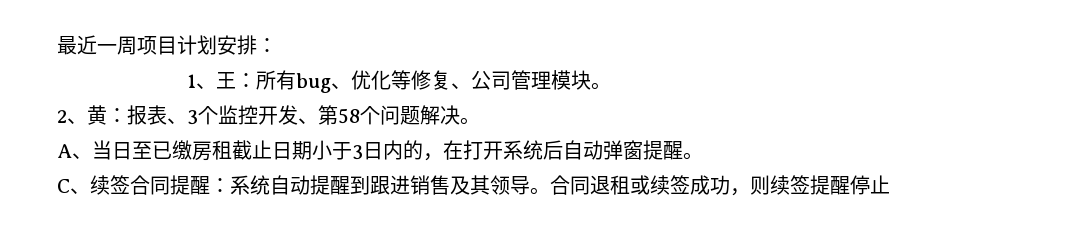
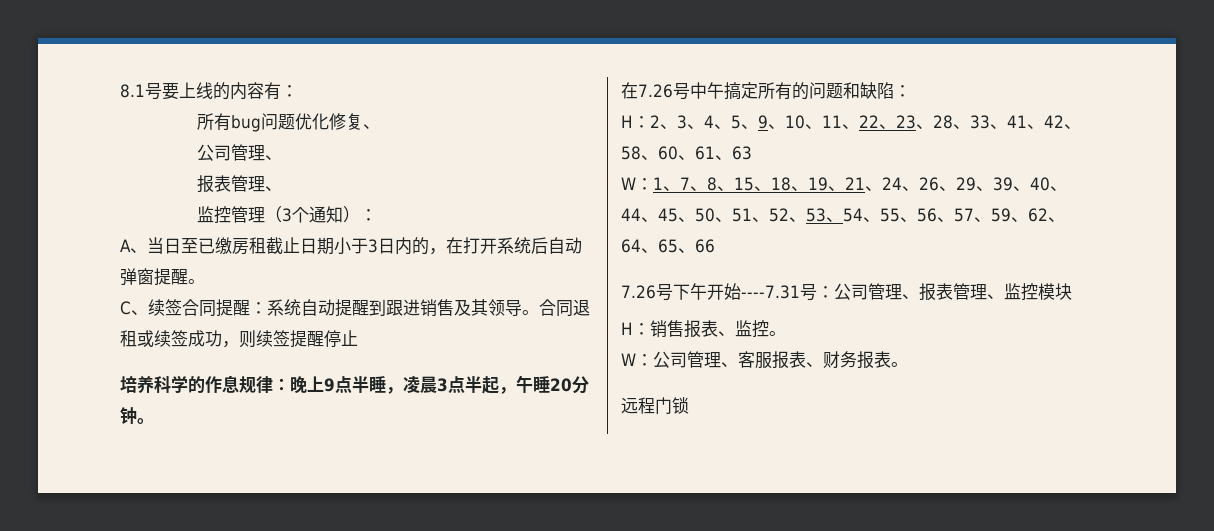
- 最近一周项目计划安排：
- 1、王：所有bug、优化等修复、公司管理模块。
- 2、黄：报表、3个监控开发、第58个问题解决。
+ 8.1号要上线的内容有：
+ 所有bug问题优化修复、
+ 公司管理、
+ 报表管理、
+ 监控管理（3个通知）：
+ 培养科学的作息规律：晚上9点半睡，凌晨3点半起，午睡20分钟。
+ 在7.26号中午搞定所有的问题和缺陷：
+ H：2、3、4、5、9、10、11、22、23、28、33、41、42、58、60、61、63
+ W：1、7、8、15、18、19、21、24、26、29、39、40、44、45、50、51、52、53、54、55、56、57、59、62、64、65、66
+ 7.26号下午开始----7.31号：公司管理、报表管理、监控模块
+ H：销售报表、监控。
+ W：公司管理、客服报表、财务报表。
+ 远程门锁

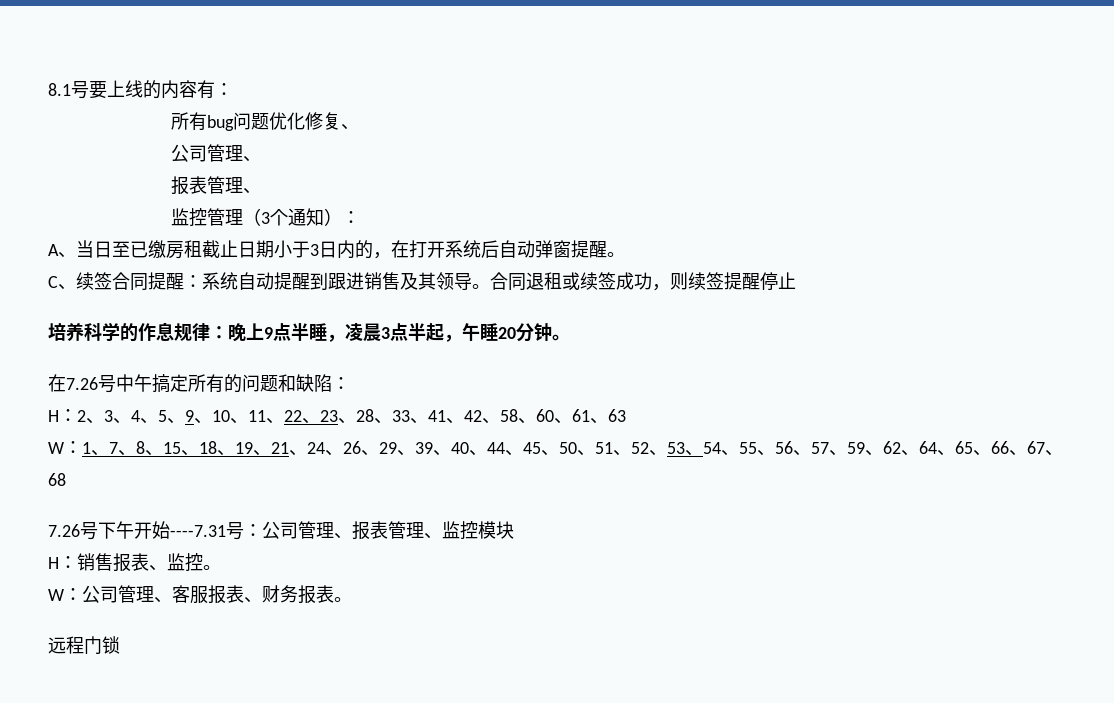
- W：1、7、8、15、18、19、21、24、26、29、39、40、44、45、50、51、52、53、54、55、56、57、59、62、64、65、66
+ W：1、7、8、15、18、19、21、24、26、29、39、40、44、45、50、51、52、53、54、55、56、57、59、62、64、65、66、67、68

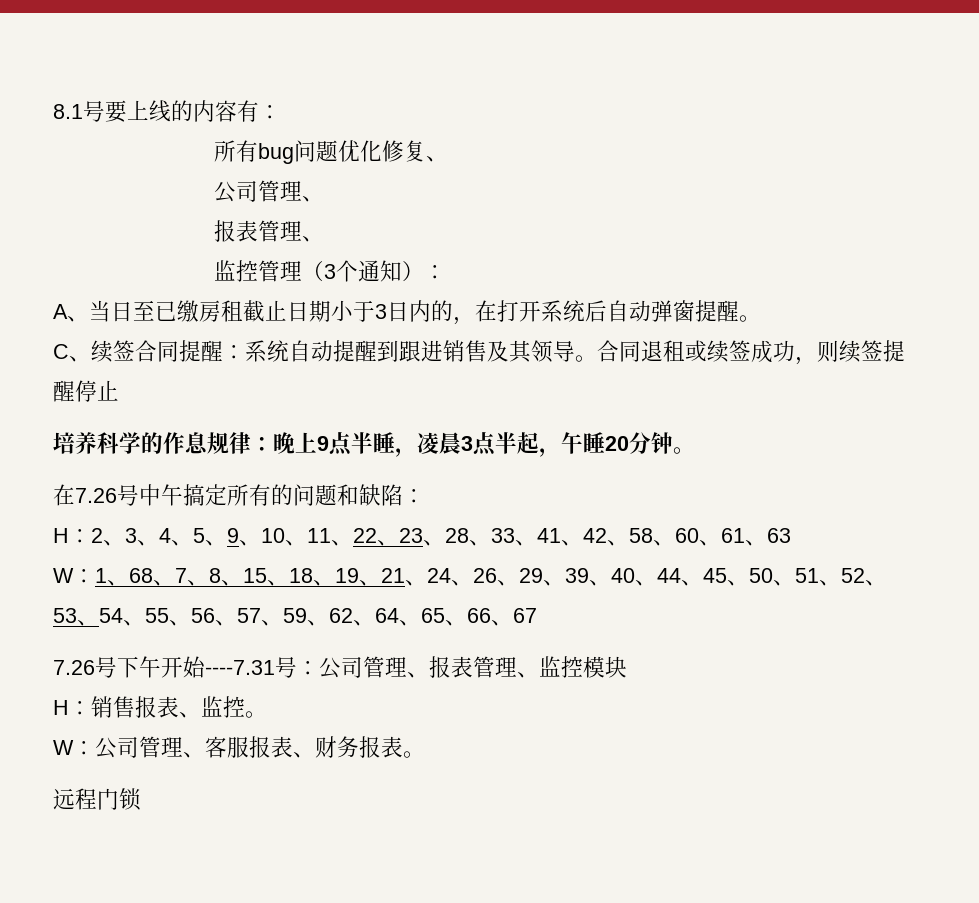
- W：1、7、8、15、18、19、21、24、26、29、39、40、44、45、50、51、52、53、54、55、56、57、59、62、64、65、66、67、68
+ W：1、68、7、8、15、18、19、21、24、26、29、39、40、44、45、50、51、52、53、54、55、56、57、59、62、64、65、66、67

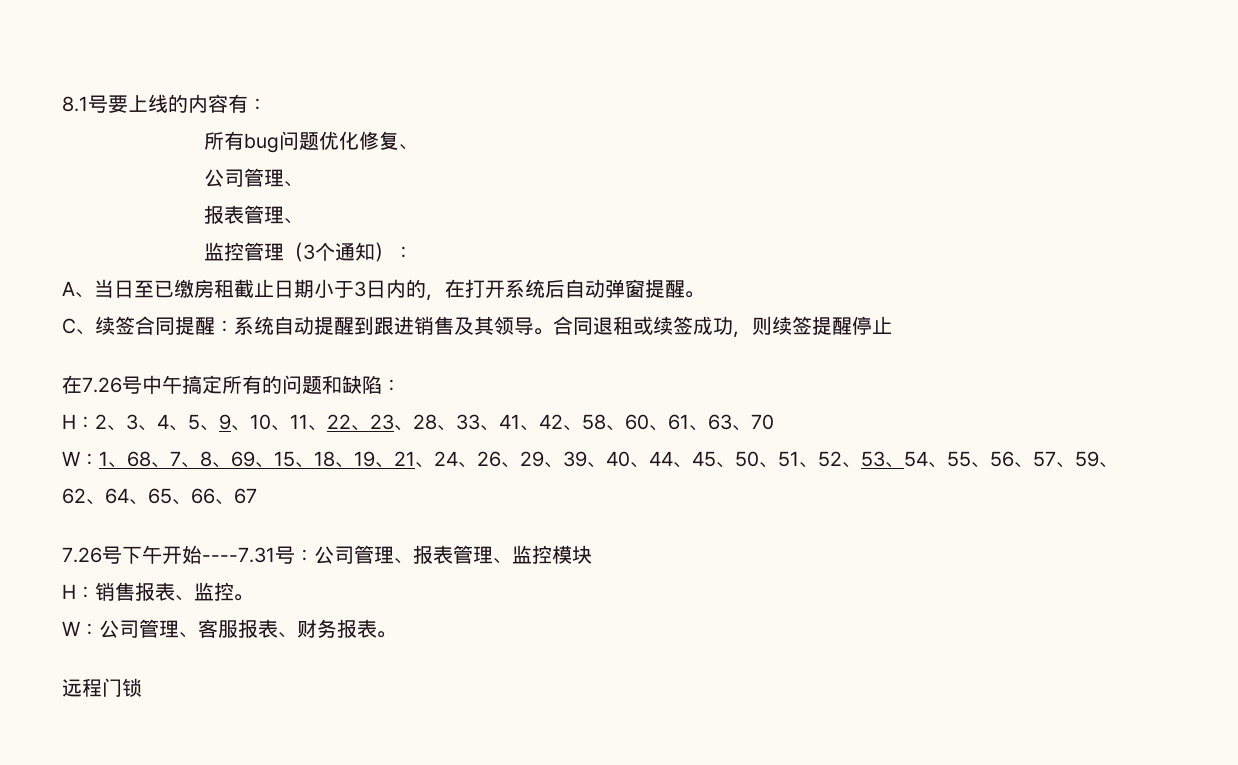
- 培养科学的作息规律：晚上9点半睡，凌晨3点半起，午睡20分钟。
- H：2、3、4、5、9、10、11、22、23、28、33、41、42、58、60、61、63
+ H：2、3、4、5、9、10、11、22、23、28、33、41、42、58、60、61、63、70
- W：1、68、7、8、15、18、19、21、24、26、29、39、40、44、45、50、51、52、53、54、55、56、57、59、62、64、65、66、67
+ W：1、68、7、8、69、15、18、19、21、24、26、29、39、40、44、45、50、51、52、53、54、55、56、57、59、62、64、65、66、67

